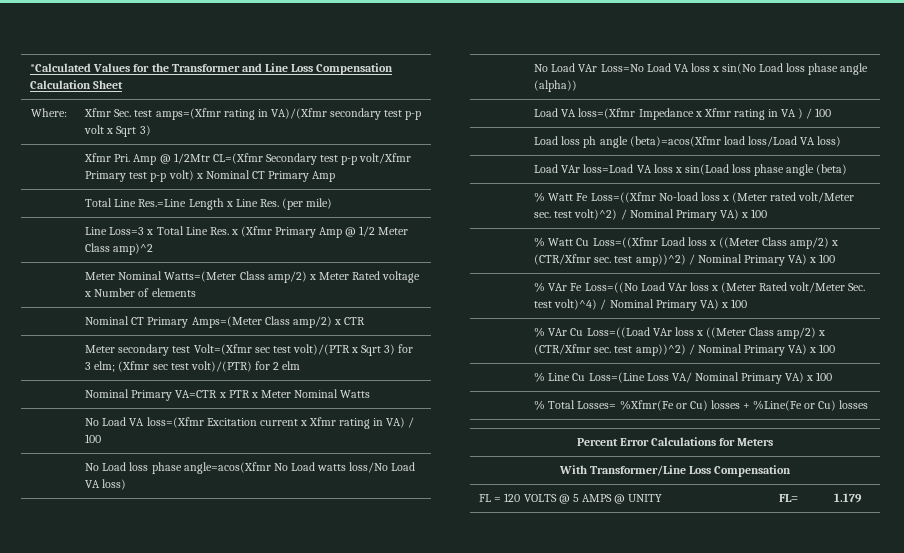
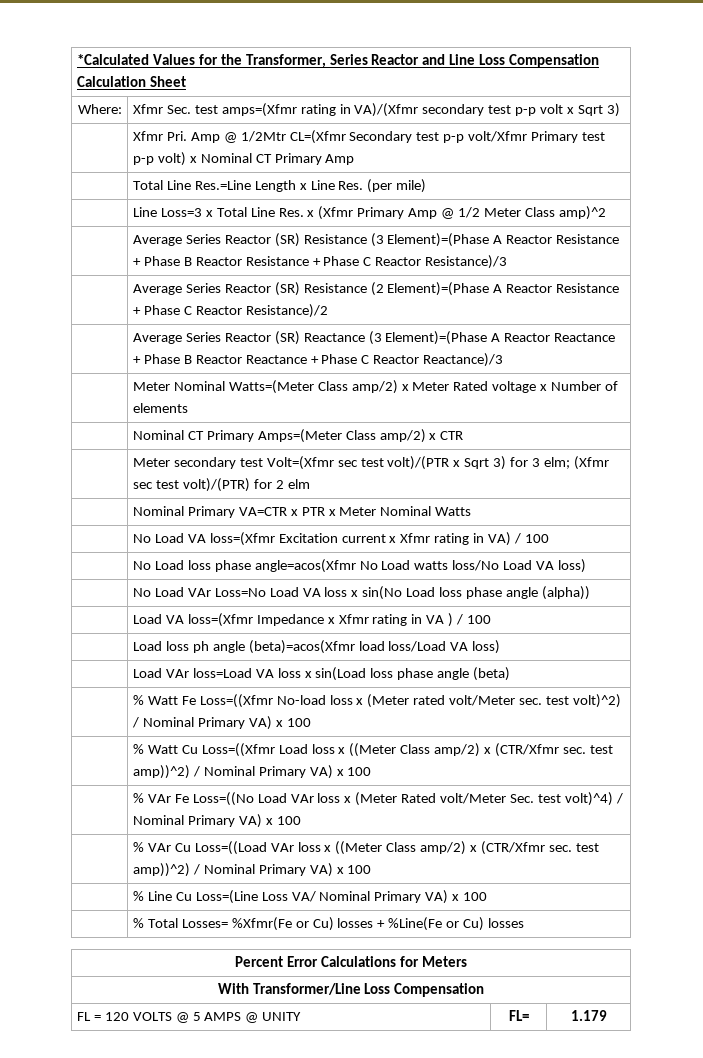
- *Calculated Values for the Transformer and Line Loss Compensation Calculation Sheet
+ *Calculated Values for the Transformer, Series Reactor and Line Loss Compensation Calculation Sheet
+ | Average Series Reactor (SR) Resistance (3 Element)=(Phase A Reactor Resistance + Phase B Reactor Resistance + Phase C Reactor Resistance)/3
+ | Average Series Reactor (SR) Resistance (2 Element)=(Phase A Reactor Resistance + Phase C Reactor Resistance)/2
+ | Average Series Reactor (SR) Reactance (3 Element)=(Phase A Reactor Reactance + Phase B Reactor Reactance + Phase C Reactor Reactance)/3

